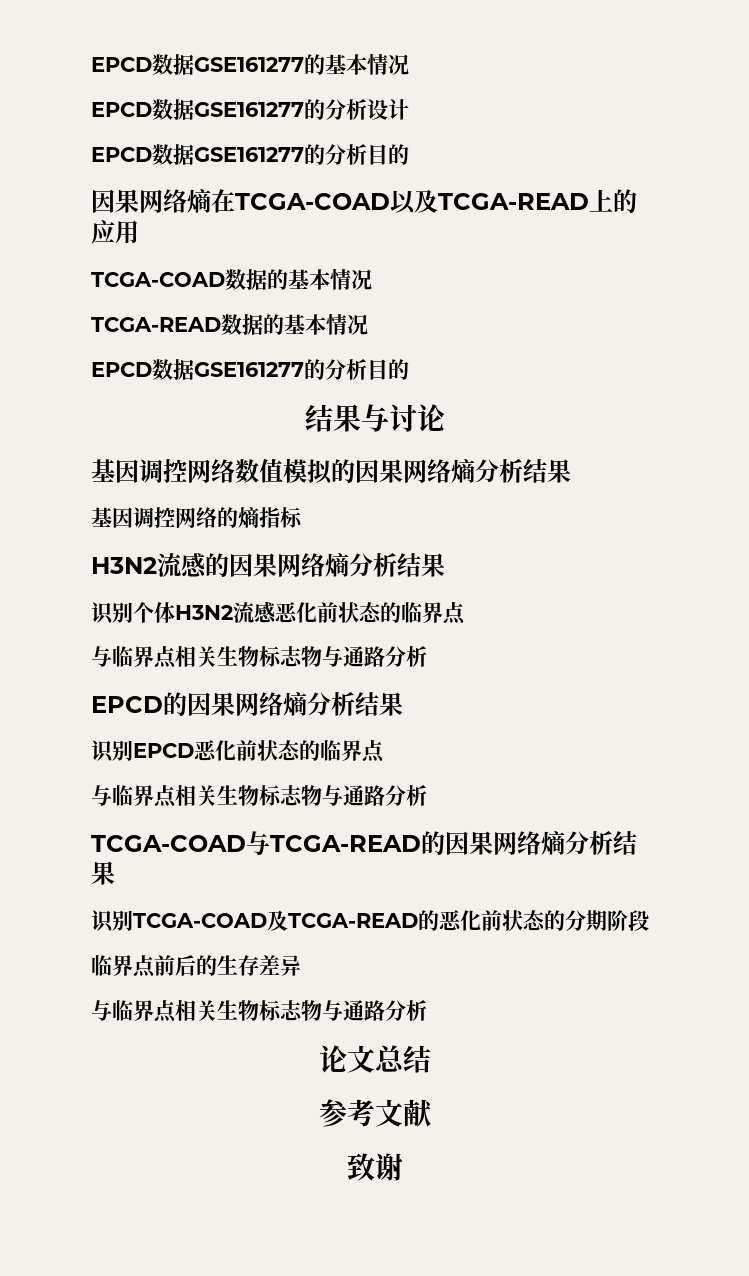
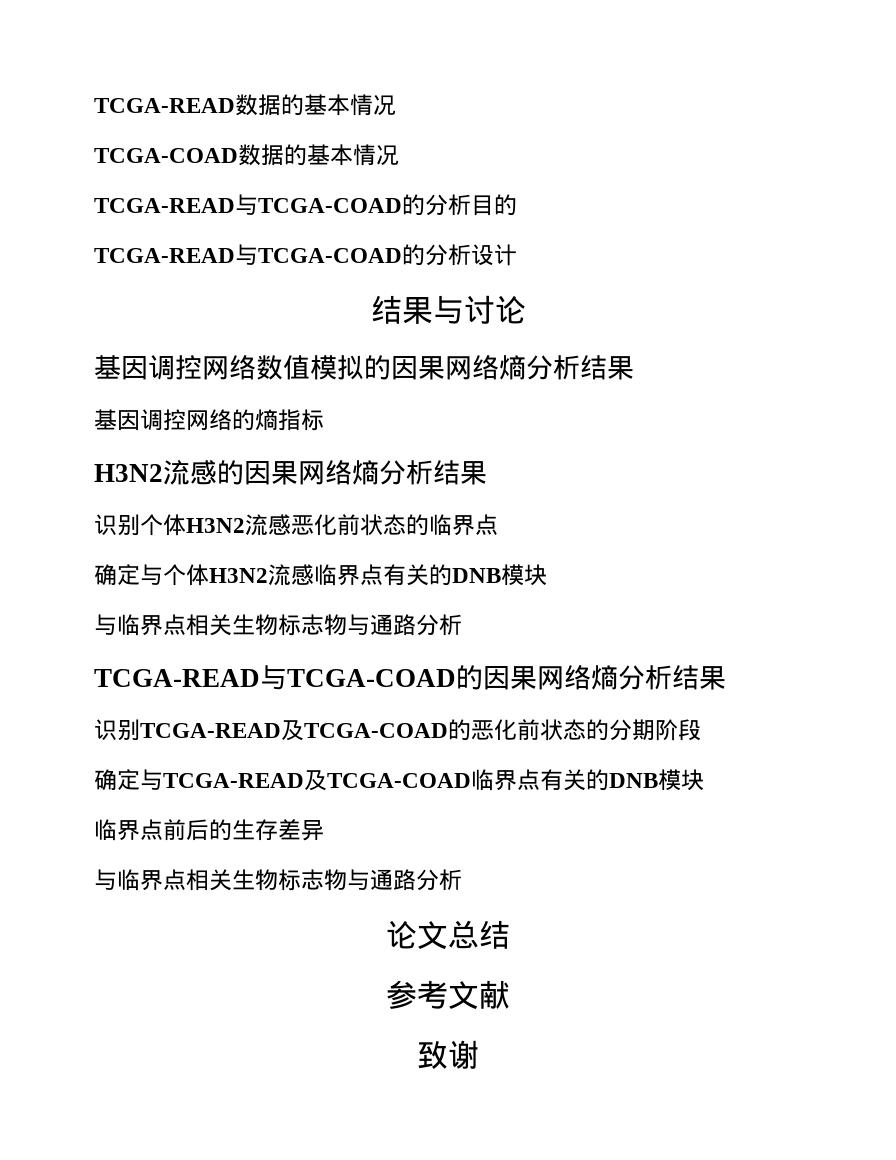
- EPCD数据GSE161277的基本情况
- EPCD数据GSE161277的分析设计
- EPCD数据GSE161277的分析目的
- 因果网络熵在TCGA-COAD以及TCGA-READ上的应用
+ TCGA-READ数据的基本情况
- TCGA-READ数据的基本情况
- EPCD数据GSE161277的分析目的
+ TCGA-READ与TCGA-COAD的分析目的
+ TCGA-READ与TCGA-COAD的分析设计
  识别个体H3N2流感恶化前状态的临界点
+ 确定与个体H3N2流感临界点有关的DNB模块
  与临界点相关生物标志物与通路分析
- EPCD的因果网络熵分析结果
- 识别EPCD恶化前状态的临界点
- 与临界点相关生物标志物与通路分析
- TCGA-COAD与TCGA-READ的因果网络熵分析结果
- 识别TCGA-COAD及TCGA-READ的恶化前状态的分期阶段
+ TCGA-READ与TCGA-COAD的因果网络熵分析结果
+ 识别TCGA-READ及TCGA-COAD的恶化前状态的分期阶段
+ 确定与TCGA-READ及TCGA-COAD临界点有关的DNB模块

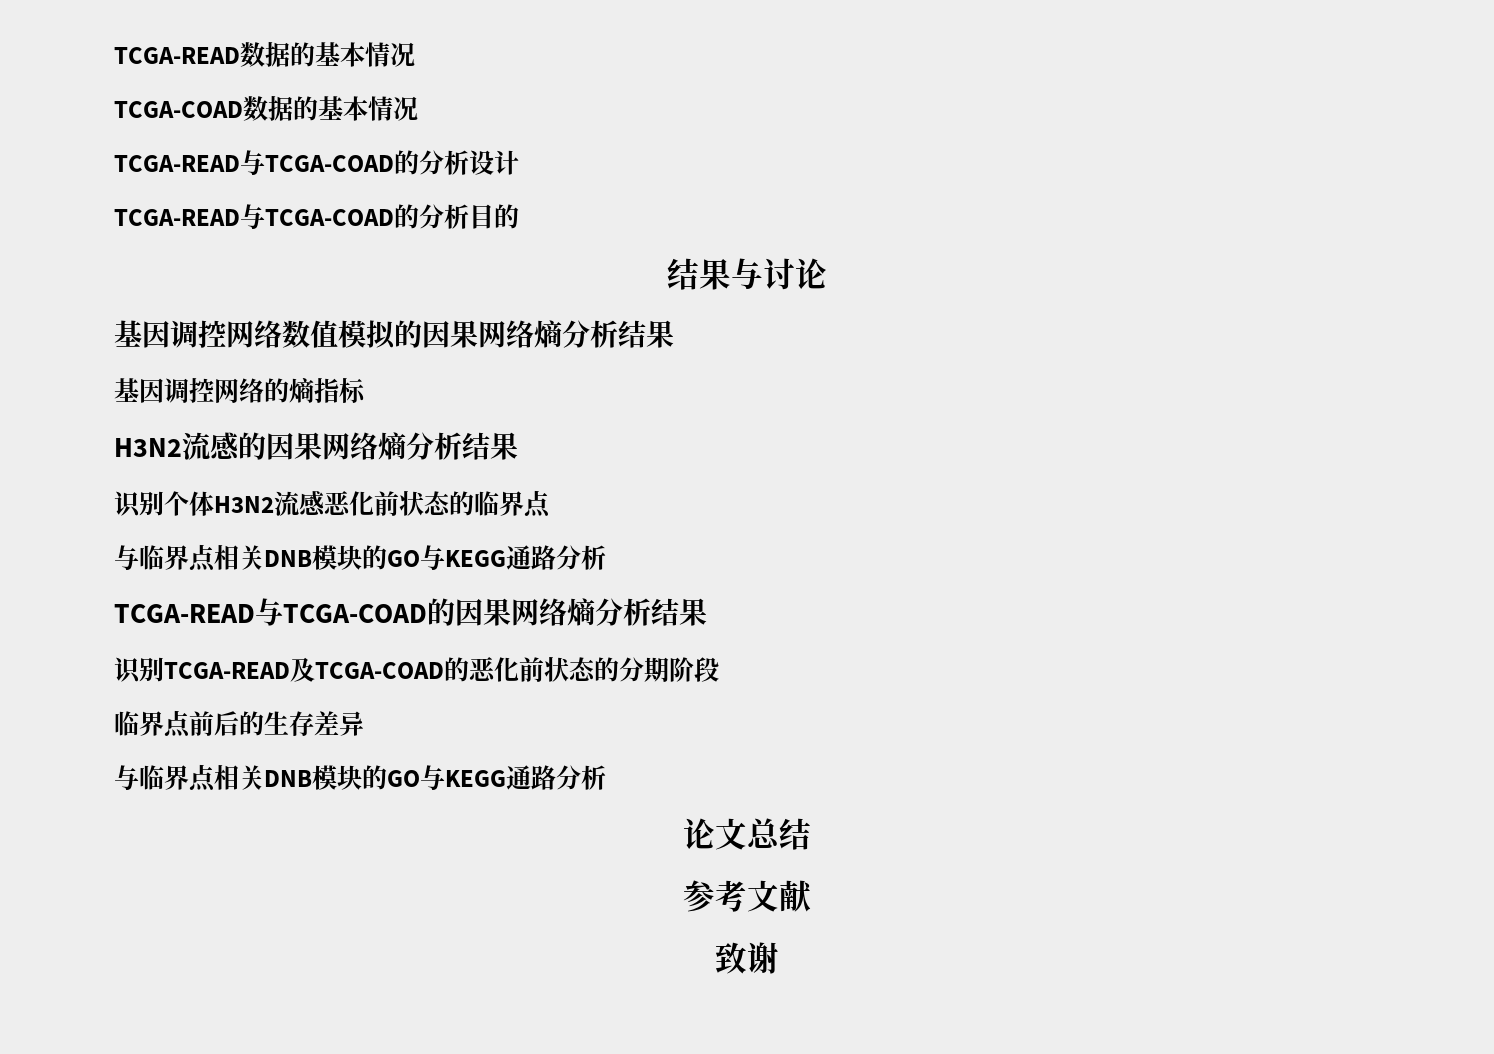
+ TCGA-READ与TCGA-COAD的分析设计
  TCGA-READ与TCGA-COAD的分析目的
- TCGA-READ与TCGA-COAD的分析设计
  识别个体H3N2流感恶化前状态的临界点
- 确定与个体H3N2流感临界点有关的DNB模块
- 与临界点相关生物标志物与通路分析
+ 与临界点相关DNB模块的GO与KEGG通路分析
- 确定与TCGA-READ及TCGA-COAD临界点有关的DNB模块
  临界点前后的生存差异
- 与临界点相关生物标志物与通路分析
+ 与临界点相关DNB模块的GO与KEGG通路分析

